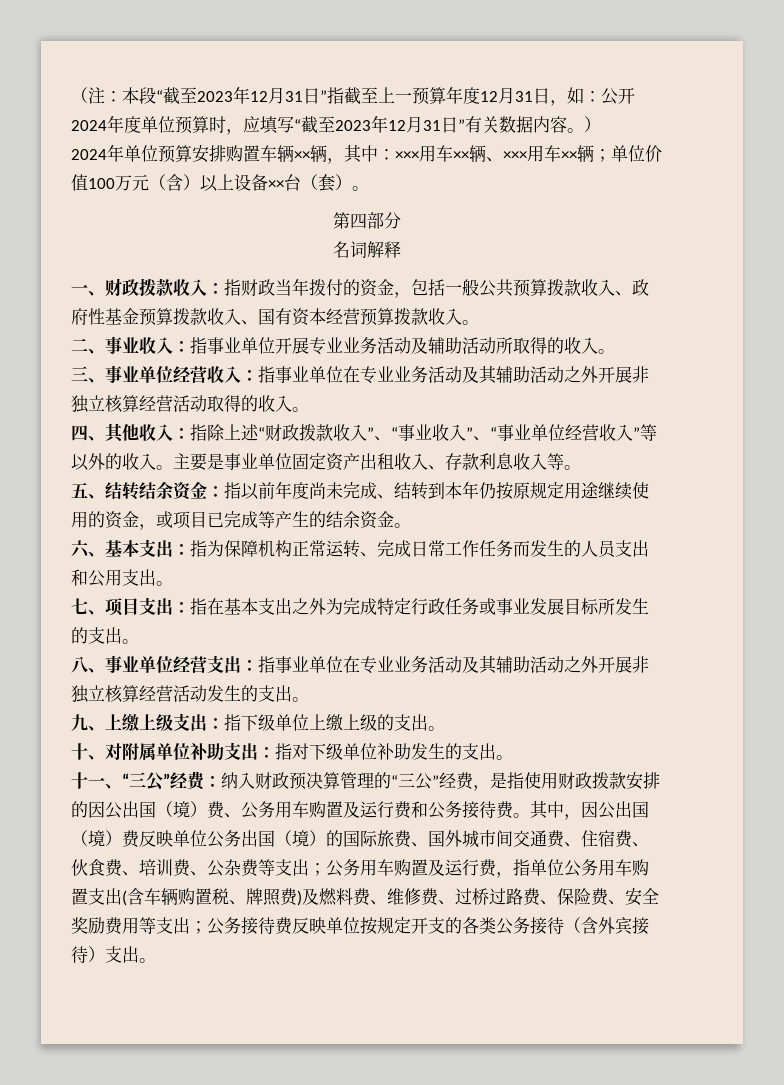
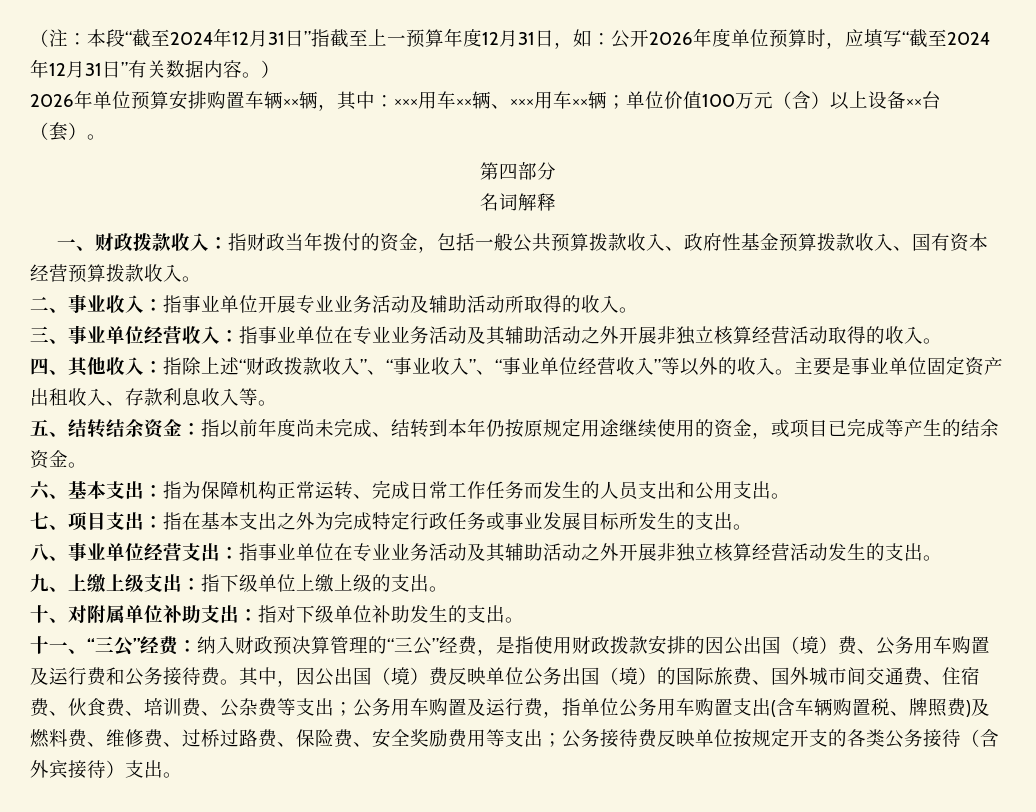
- （注：本段“截至2023年12月31日”指截至上一预算年度12月31日，如：公开2024年度单位预算时，应填写“截至2023年12月31日”有关数据内容。）
+ （注：本段“截至2024年12月31日”指截至上一预算年度12月31日，如：公开2026年度单位预算时，应填写“截至2024年12月31日”有关数据内容。）
- 2024年单位预算安排购置车辆××辆，其中：×××用车××辆、×××用车××辆；单位价值100万元（含）以上设备××台（套）。
+ 2026年单位预算安排购置车辆××辆，其中：×××用车××辆、×××用车××辆；单位价值100万元（含）以上设备××台（套）。

